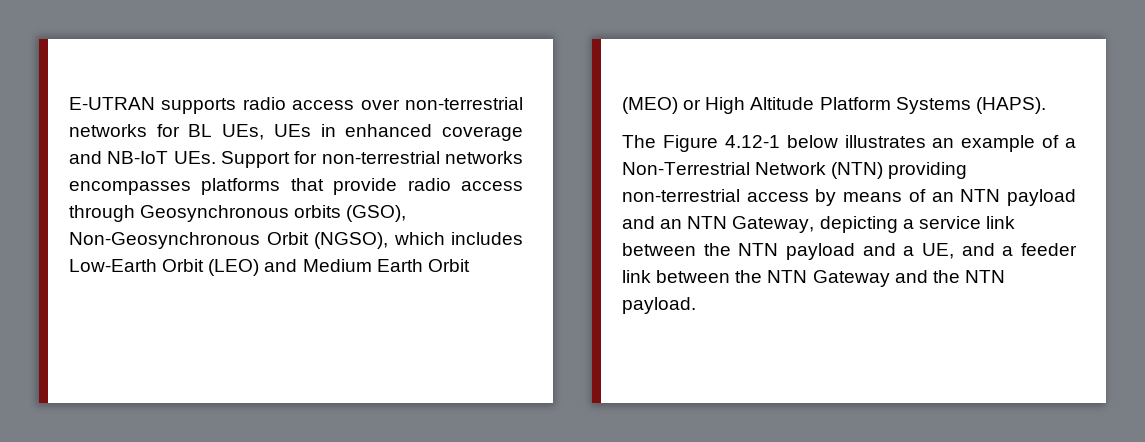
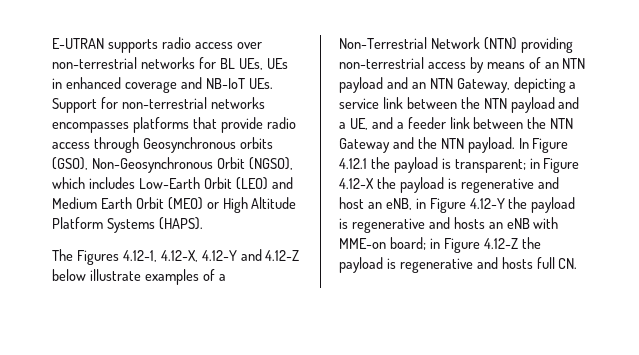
- The Figure 4.12-1 below illustrates an example of a Non-Terrestrial Network (NTN) providing non-terrestrial access by means of an NTN payload and an NTN Gateway, depicting a service link between the NTN payload and a UE, and a feeder link between the NTN Gateway and the NTN payload.
+ The Figures 4.12-1, 4.12-X, 4.12-Y and 4.12-Z below illustrate examples of a Non-Terrestrial Network (NTN) providing non-terrestrial access by means of an NTN payload and an NTN Gateway, depicting a service link between the NTN payload and a UE, and a feeder link between the NTN Gateway and the NTN payload.
+ In Figure 4.12.1 the payload is transparent; in Figure 4.12-X the payload is regenerative and host an eNB, in Figure 4.12-Y the payload is regenerative and hosts an eNB with MME-on board; in Figure 4.12-Z the payload is regenerative and hosts full CN.

